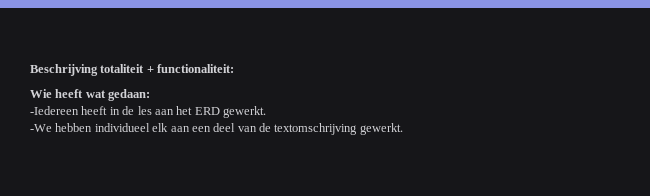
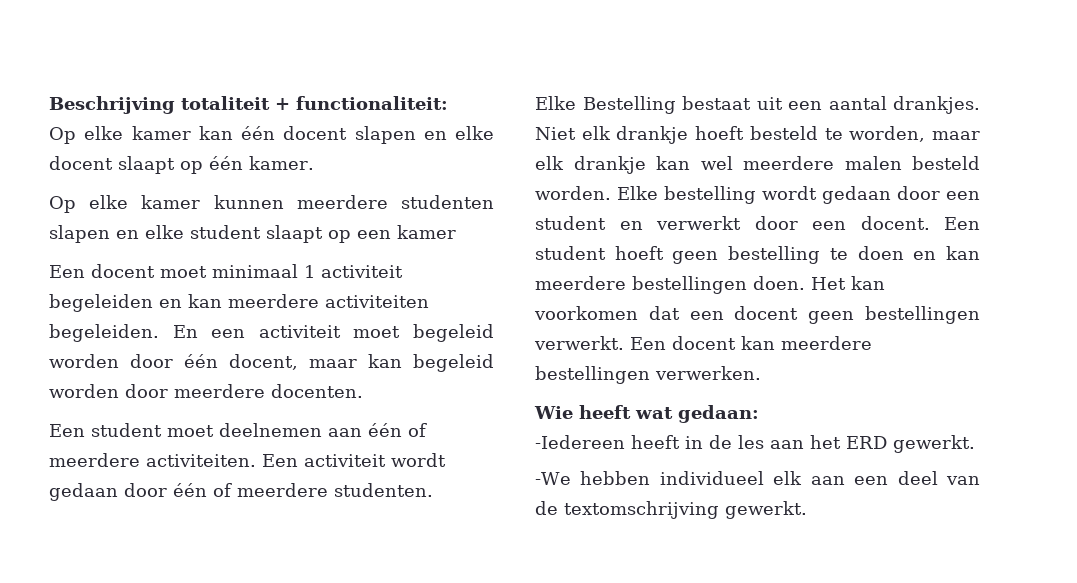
+ Op elke kamer kan één docent slapen en elke docent slaapt op één kamer.
+ Op elke kamer kunnen meerdere studenten slapen en elke student slaapt op een kamer
+ Een docent moet minimaal 1 activiteit begeleiden en kan meerdere activiteiten begeleiden. En een activiteit moet begeleid worden door één docent, maar kan begeleid worden door meerdere docenten.
+ Een student moet deelnemen aan één of meerdere activiteiten. Een activiteit wordt gedaan door één of meerdere studenten.
+ Elke Bestelling bestaat uit een aantal drankjes. Niet elk drankje hoeft besteld te worden, maar elk drankje kan wel meerdere malen besteld worden. Elke bestelling wordt gedaan door een student en verwerkt door een docent. Een student hoeft geen bestelling te doen en kan meerdere bestellingen doen. Het kan voorkomen dat een docent geen bestellingen verwerkt. Een docent kan meerdere bestellingen verwerken.

